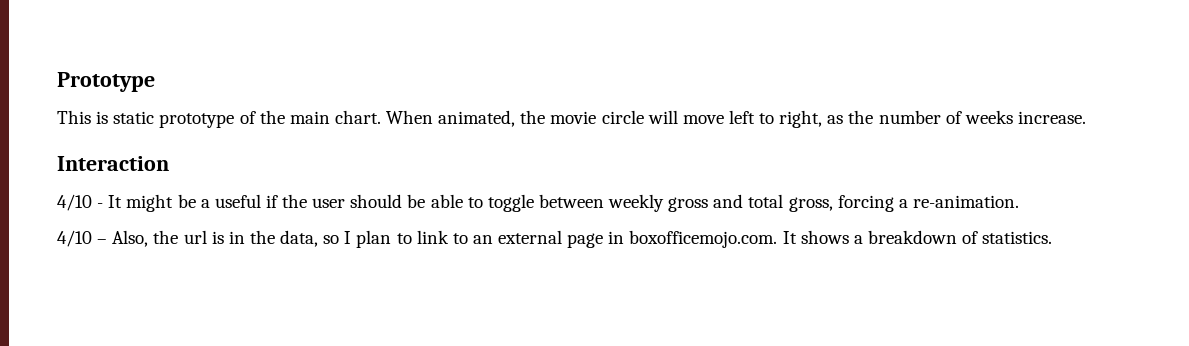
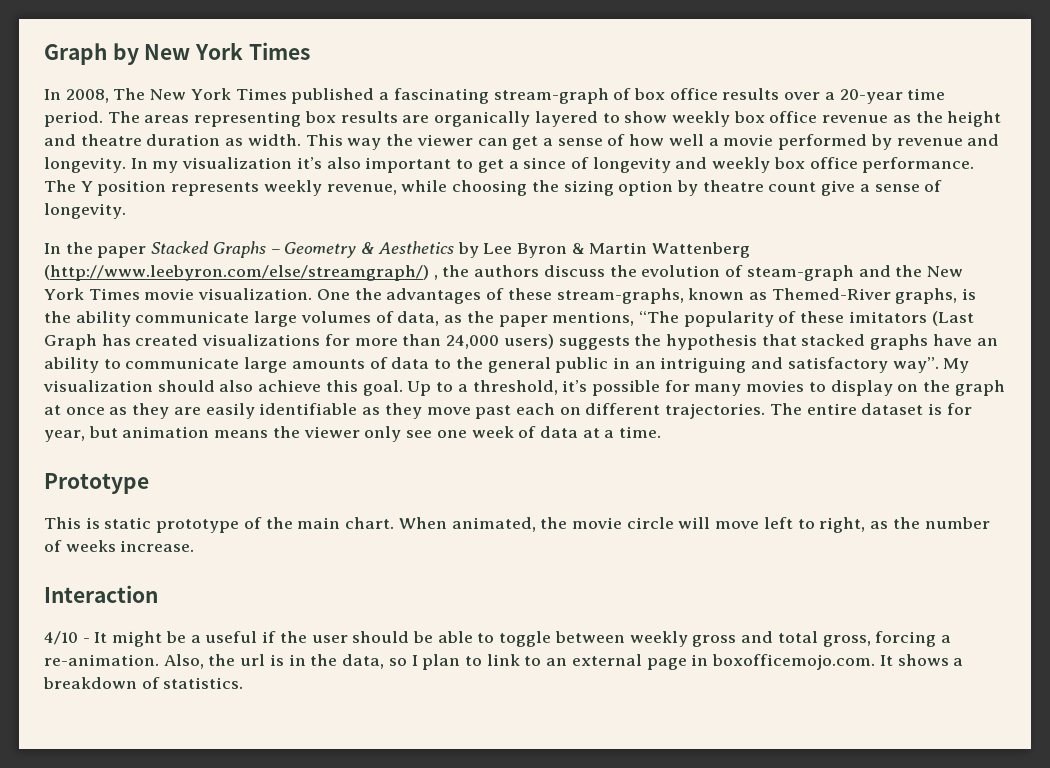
+ Graph by New York Times
+ In 2008, The New York Times published a fascinating stream-graph of box office results over a 20-year time period. The areas representing box results are organically layered to show weekly box office revenue as the height and theatre duration as width. This way the viewer can get a sense of how well a movie performed by revenue and longevity. In my visualization it’s also important to get a since of longevity and weekly box office performance. The Y position represents weekly revenue, while choosing the sizing option by theatre count give a sense of longevity.
+ In the paper Stacked Graphs – Geometry & Aesthetics by Lee Byron & Martin Wattenberg (http://www.leebyron.com/else/streamgraph/) , the authors discuss the evolution of steam-graph and the New York Times movie visualization. One the advantages of these stream-graphs, known as Themed-River graphs, is the ability communicate large volumes of data, as the paper mentions, “The popularity of these imitators (Last Graph has created visualizations for more than 24,000 users) suggests the hypothesis that stacked graphs have an ability to communicate large amounts of data to the general public in an intriguing and satisfactory way”. My visualization should also achieve this goal. Up to a threshold, it’s possible for many movies to display on the graph at once as they are easily identifiable as they move past each on different trajectories. The entire dataset is for year, but animation means the viewer only see one week of data at a time.
- 4/10 - It might be a useful if the user should be able to toggle between weekly gross and total gross, forcing a re-animation.
- 4/10 – Also, the url is in the data, so I plan to link to an external page in boxofficemojo.com. It shows a breakdown of statistics.
+ 4/10 - It might be a useful if the user should be able to toggle between weekly gross and total gross, forcing a re-animation. Also, the url is in the data, so I plan to link to an external page in boxofficemojo.com. It shows a breakdown of statistics.

